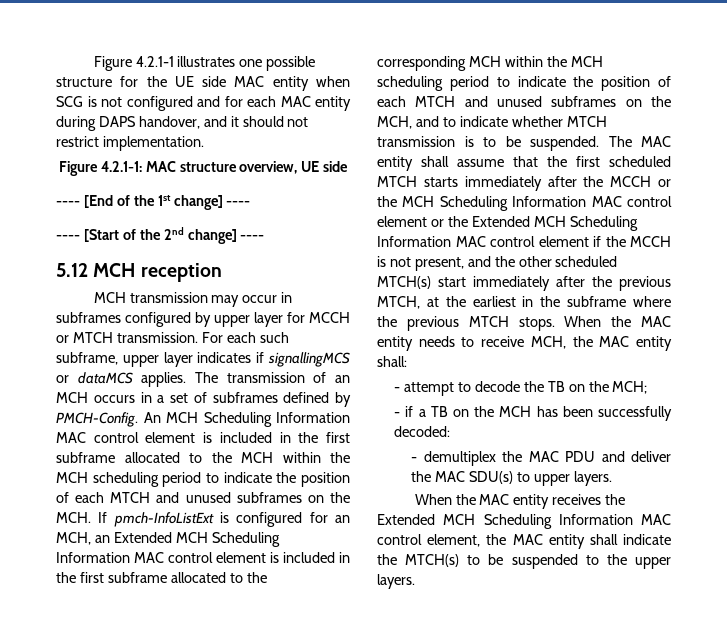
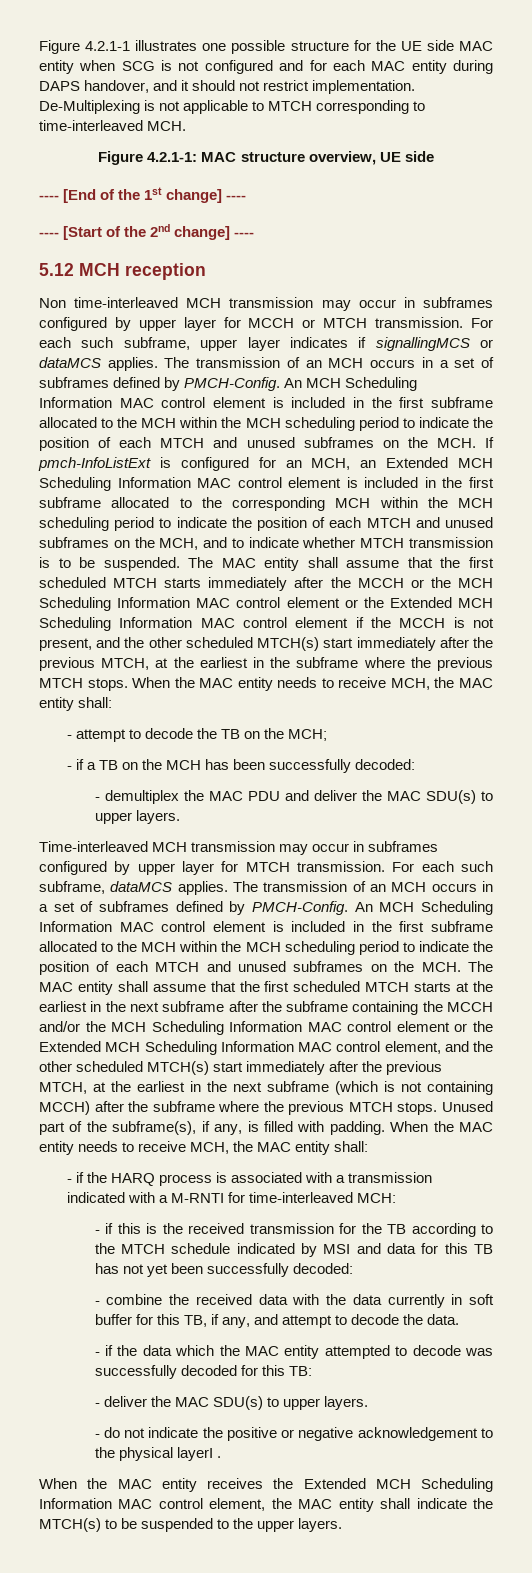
+ De-Multiplexing is not applicable to MTCH corresponding to time-interleaved MCH.
- MCH transmission may occur in subframes configured by upper layer for MCCH or MTCH transmission.
+ Non time-interleaved MCH transmission may occur in subframes configured by upper layer for MCCH or MTCH transmission.
+ Time-interleaved MCH transmission may occur in subframes configured by upper layer for MTCH transmission. For each such subframe, dataMCS applies. The transmission of an MCH occurs in a set of subframes defined by PMCH-Config. An MCH Scheduling Information MAC control element is included in the first subframe allocated to the MCH within the MCH scheduling period to indicate the position of each MTCH and unused subframes on the MCH. The MAC entity shall assume that the first scheduled MTCH starts at the earliest in the next subframe after the subframe containing the MCCH and/or the MCH Scheduling Information MAC control element or the Extended MCH Scheduling Information MAC control element, and the other scheduled MTCH(s) start immediately after the previous MTCH, at the earliest in the next subframe (which is not containing MCCH) after the subframe where the previous MTCH stops. Unused part of the subframe(s), if any, is filled with padding. When the MAC entity needs to receive MCH, the MAC entity shall:
+ - if the HARQ process is associated with a transmission indicated with a M-RNTI for time-interleaved MCH:
+ - if this is the received transmission for the TB according to the MTCH schedule indicated by MSI and data for this TB has not yet been successfully decoded:
+ - combine the received data with the data currently in soft buffer for this TB, if any, and attempt to decode the data.
+ - if the data which the MAC entity attempted to decode was successfully decoded for this TB:
+ - deliver the MAC SDU(s) to upper layers.
+ - do not indicate the positive or negative acknowledgement to the physical layerI .

